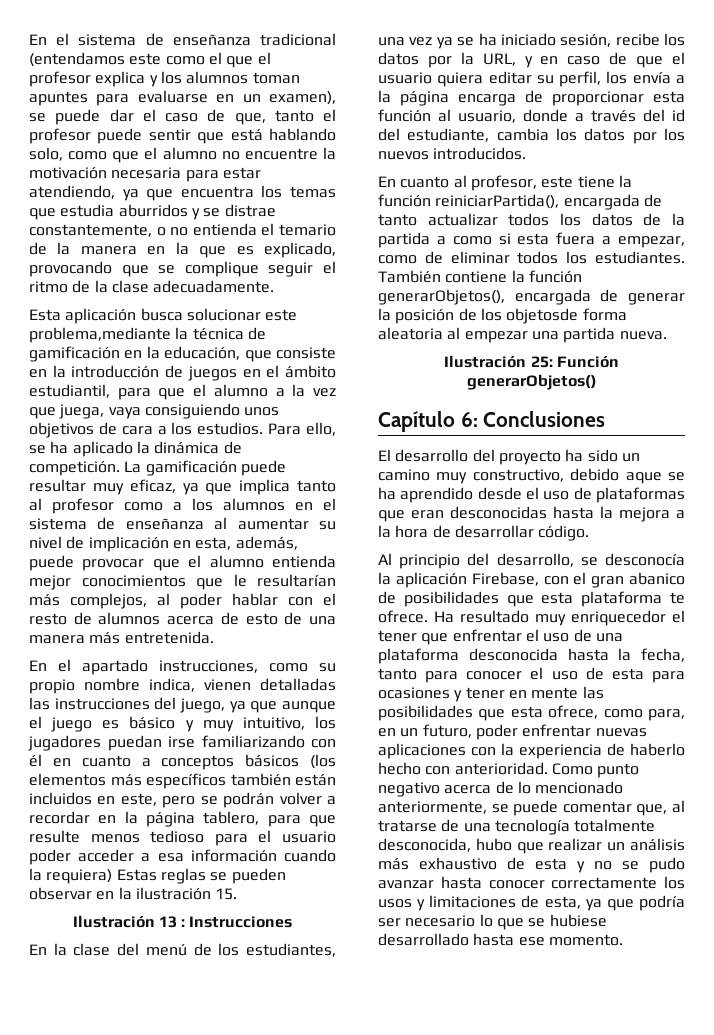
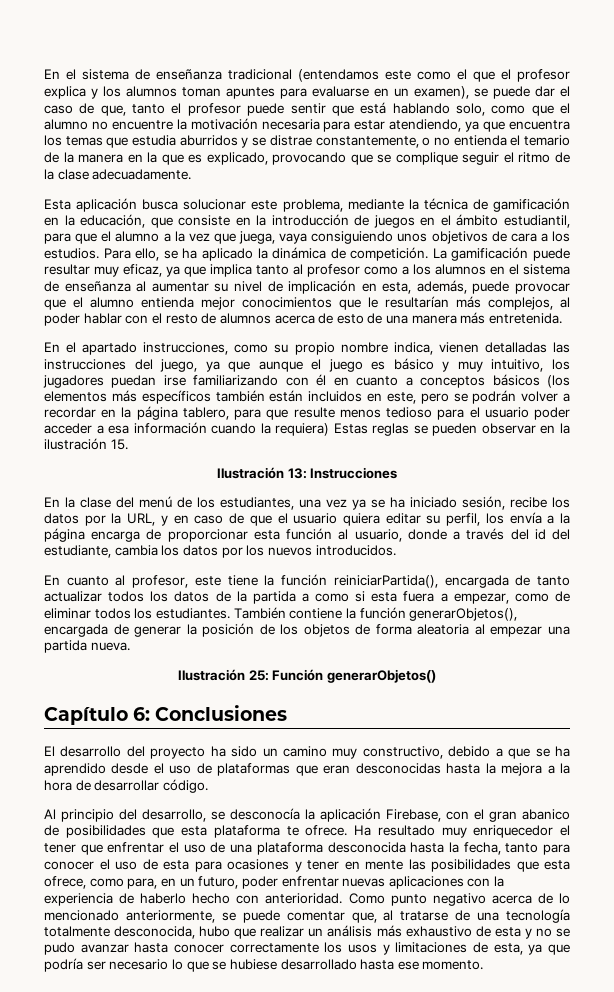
- Esta aplicación busca solucionar este problema,mediante la técnica de gamificación en la educación, que consiste en la introducción de juegos en el ámbito estudiantil, para que el alumno a la vez que juega, vaya consiguiendo unos objetivos de cara a los estudios.
+ Esta aplicación busca solucionar este problema, mediante la técnica de gamificación en la educación, que consiste en la introducción de juegos en el ámbito estudiantil, para que el alumno a la vez que juega, vaya consiguiendo unos objetivos de cara a los estudios.
- Ilustración 13 : Instrucciones
+ Ilustración 13: Instrucciones
- También contiene la función generarObjetos(), encargada de generar la posición de los objetosde forma aleatoria al empezar una partida nueva.
+ También contiene la función generarObjetos(), encargada de generar la posición de los objetos de forma aleatoria al empezar una partida nueva.
- El desarrollo del proyecto ha sido un camino muy constructivo, debido aque se ha aprendido desde el uso de plataformas que eran desconocidas hasta la mejora a la hora de desarrollar código.
+ El desarrollo del proyecto ha sido un camino muy constructivo, debido a que se ha aprendido desde el uso de plataformas que eran desconocidas hasta la mejora a la hora de desarrollar código.

